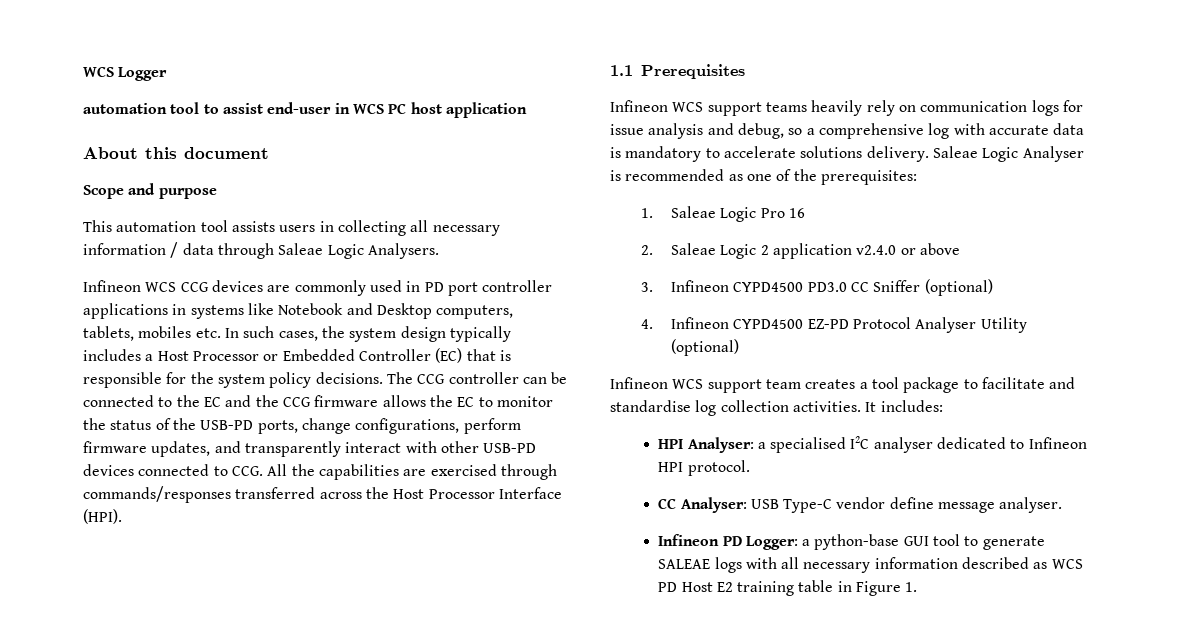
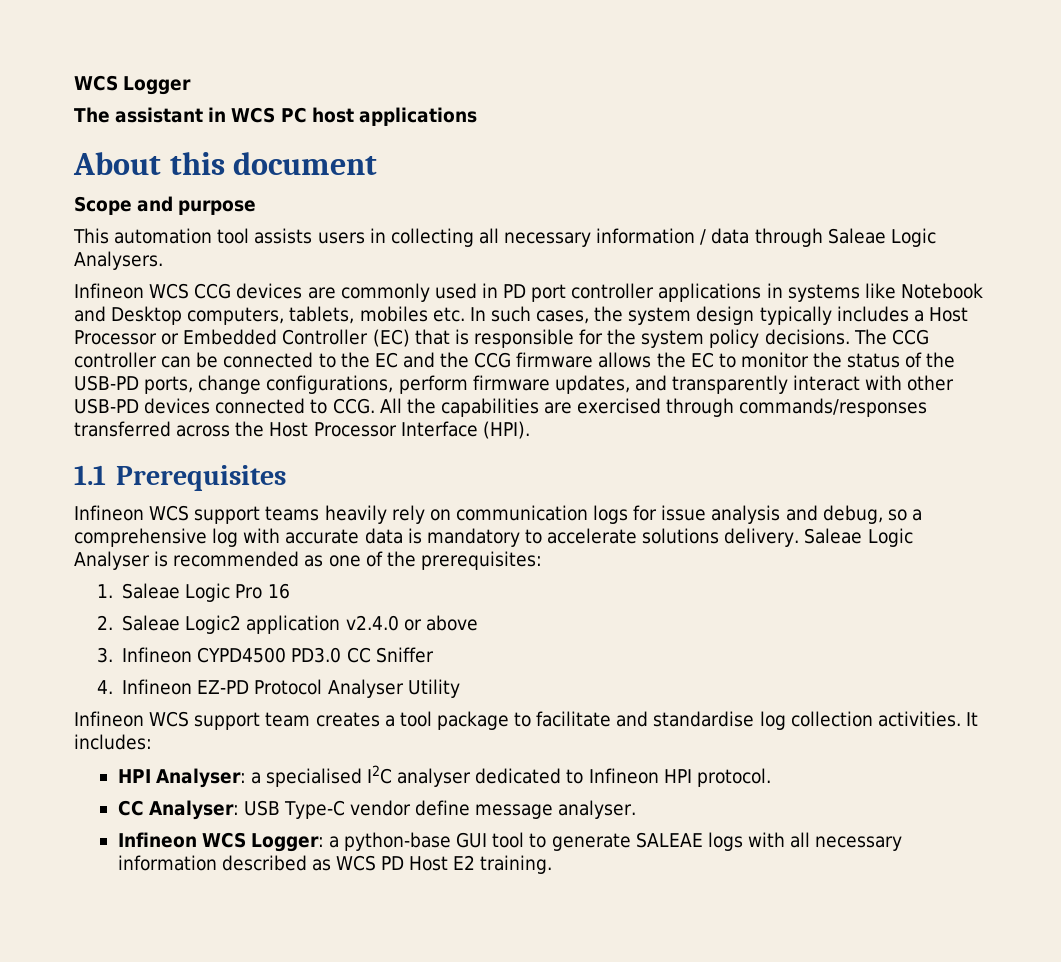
- automation tool to assist end-user in WCS PC host application
+ The assistant in WCS PC host applications
- 2. Saleae Logic 2 application v2.4.0 or above
+ 2. Saleae Logic2 application v2.4.0 or above
- 3. Infineon CYPD4500 PD3.0 CC Sniffer (optional)
+ 3. Infineon CYPD4500 PD3.0 CC Sniffer
- 4. Infineon CYPD4500 EZ-PD Protocol Analyser Utility (optional)
+ 4. Infineon EZ-PD Protocol Analyser Utility
- Infineon PD Logger: a python-base GUI tool to generate SALEAE logs with all necessary information described as WCS PD Host E2 training table in Figure 1.
+ Infineon WCS Logger: a python-base GUI tool to generate SALEAE logs with all necessary information described as WCS PD Host E2 training.

